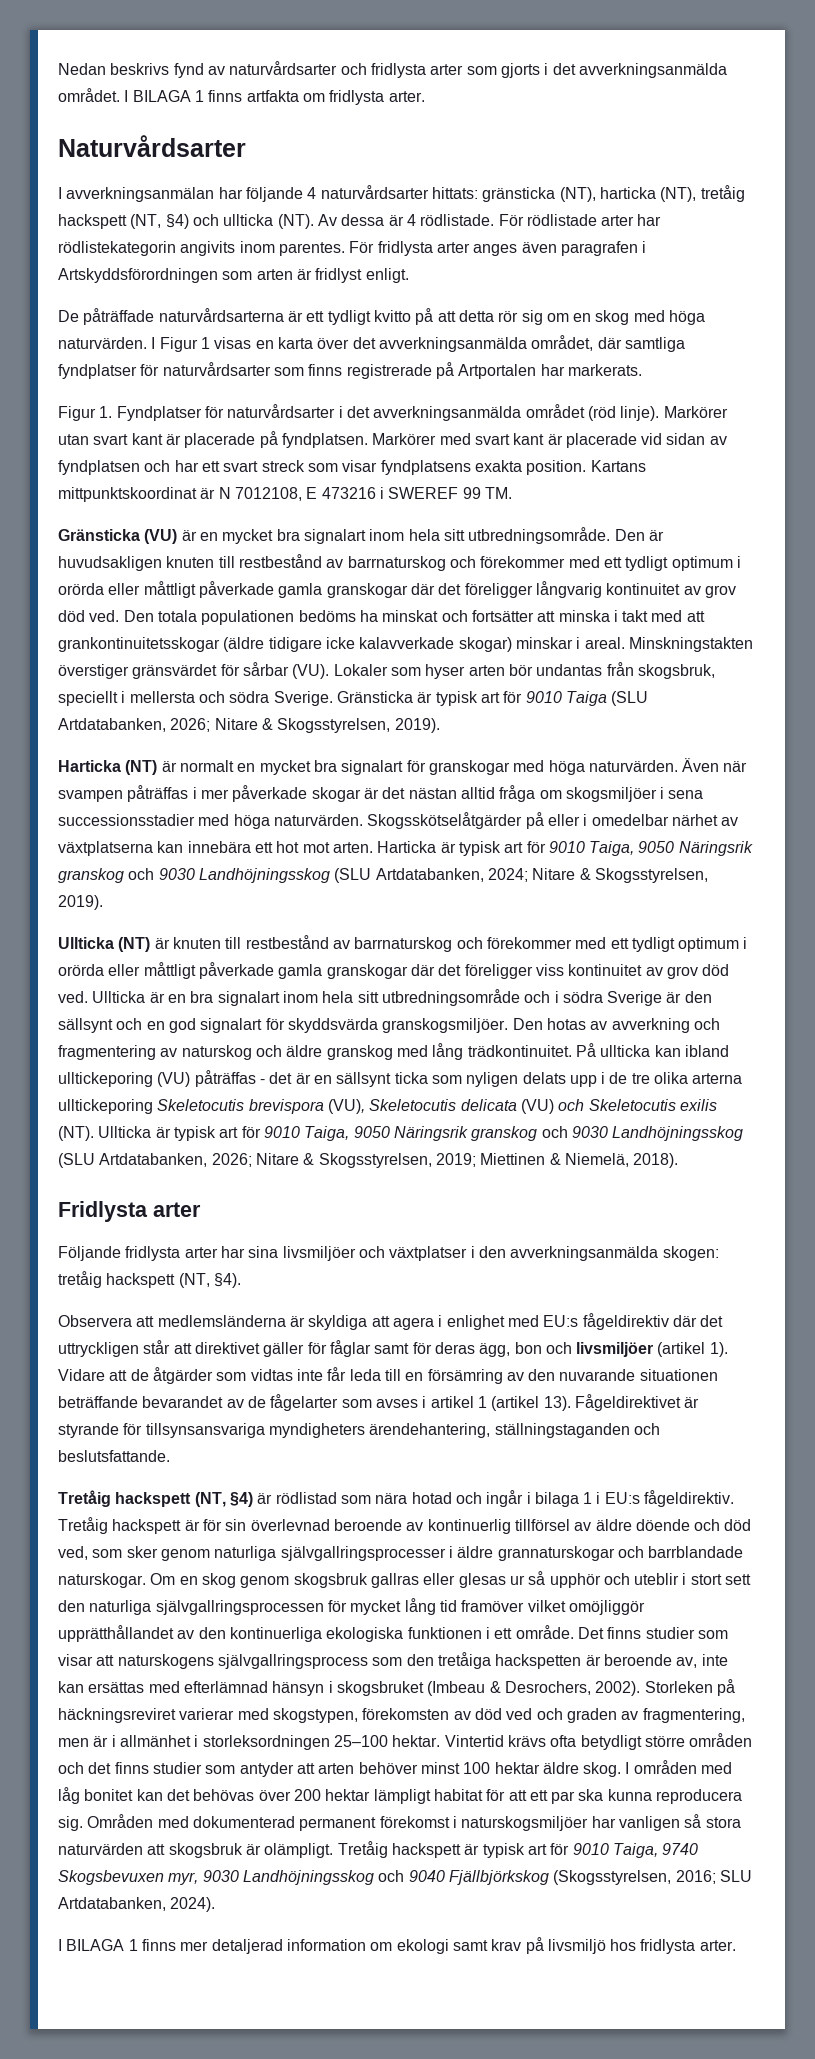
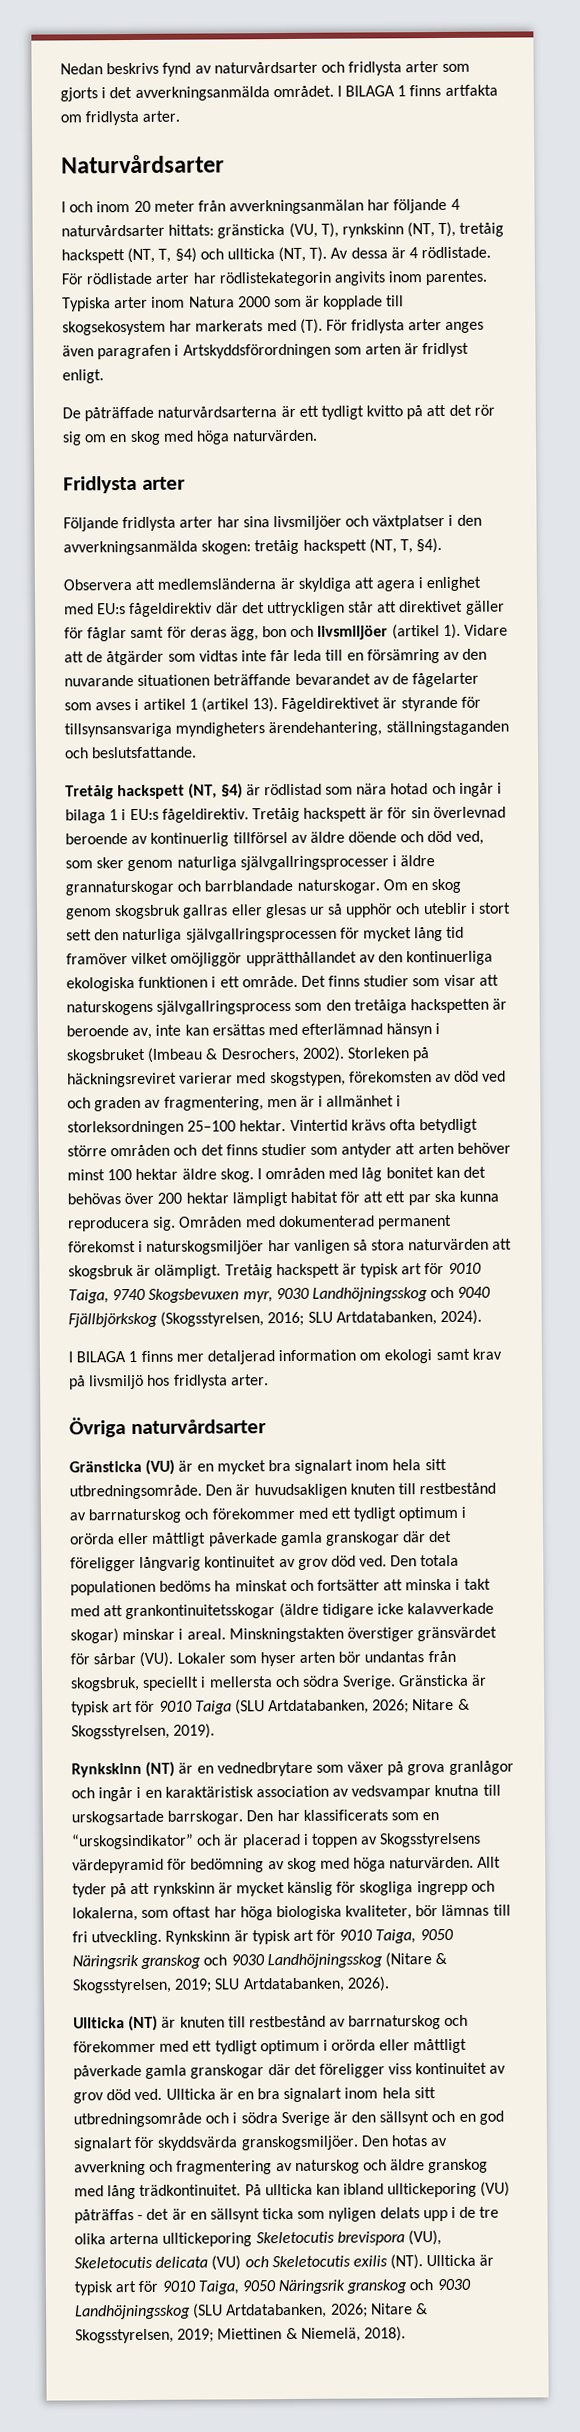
- I avverkningsanmälan har följande 4 naturvårdsarter hittats: gränsticka (NT), harticka (NT), tretåig hackspett (NT, §4) och ullticka (NT). Av dessa är 4 rödlistade.
+ I och inom 20 meter från avverkningsanmälan har följande 4 naturvårdsarter hittats: gränsticka (VU, T), rynkskinn (NT, T), tretåig hackspett (NT, T, §4) och ullticka (NT, T). Av dessa är 4 rödlistade.
- För fridlysta arter anges även paragrafen i Artskyddsförordningen som arten är fridlyst enligt.
+ Typiska arter inom Natura 2000 som är kopplade till skogsekosystem har markerats med (T). För fridlysta arter anges även paragrafen i Artskyddsförordningen som arten är fridlyst enligt.
- De påträffade naturvårdsarterna är ett tydligt kvitto på att detta rör sig om en skog med höga naturvärden. I Figur 1 visas en karta över det avverkningsanmälda området, där samtliga fyndplatser för naturvårdsarter som finns registrerade på Artportalen har markerats.
- Figur 1. Fyndplatser för naturvårdsarter i det avverkningsanmälda området (röd linje). Markörer utan svart kant är placerade på fyndplatsen. Markörer med svart kant är placerade vid sidan av fyndplatsen och har ett svart streck som visar fyndplatsens exakta position. Kartans mittpunktskoordinat är N 7012108, E 473216 i SWEREF 99 TM.
- Gränsticka (VU) är en mycket bra signalart inom hela sitt utbredningsområde. Den är huvudsakligen knuten till restbestånd av barrnaturskog och förekommer med ett tydligt optimum i orörda eller måttligt påverkade gamla granskogar där det föreligger långvarig kontinuitet av grov död ved. Den totala populationen bedöms ha minskat och fortsätter att minska i takt med att grankontinuitetsskogar (äldre tidigare icke kalavverkade skogar) minskar i areal. Minskningstakten överstiger gränsvärdet för sårbar (VU). Lokaler som hyser arten bör undantas från skogsbruk, speciellt i mellersta och södra Sverige. Gränsticka är typisk art för 9010 Taiga (SLU Artdatabanken, 2026; Nitare & Skogsstyrelsen, 2019).
- Harticka (NT) är normalt en mycket bra signalart för granskogar med höga naturvärden. Även när svampen påträffas i mer påverkade skogar är det nästan alltid fråga om skogsmiljöer i sena successionsstadier med höga naturvärden. Skogsskötselåtgärder på eller i omedelbar närhet av växtplatserna kan innebära ett hot mot arten. Harticka är typisk art för 9010 Taiga, 9050 Näringsrik granskog och 9030 Landhöjningsskog (SLU Artdatabanken, 2024; Nitare & Skogsstyrelsen, 2019).
- Ullticka (NT) är knuten till restbestånd av barrnaturskog och förekommer med ett tydligt optimum i orörda eller måttligt påverkade gamla granskogar där det föreligger viss kontinuitet av grov död ved. Ullticka är en bra signalart inom hela sitt utbredningsområde och i södra Sverige är den sällsynt och en god signalart för skyddsvärda granskogsmiljöer. Den hotas av avverkning och fragmentering av naturskog och äldre granskog med lång trädkontinuitet. På ullticka kan ibland ulltickeporing (VU) påträffas - det är en sällsynt ticka som nyligen delats upp i de tre olika arterna ulltickeporing Skeletocutis brevispora (VU), Skeletocutis delicata (VU) och Skeletocutis exilis (NT). Ullticka är typisk art för 9010 Taiga, 9050 Näringsrik granskog och 9030 Landhöjningsskog (SLU Artdatabanken, 2026; Nitare & Skogsstyrelsen, 2019; Miettinen & Niemelä, 2018).
+ De påträffade naturvårdsarterna är ett tydligt kvitto på att det rör sig om en skog med höga naturvärden.
- Följande fridlysta arter har sina livsmiljöer och växtplatser i den avverkningsanmälda skogen: tretåig hackspett (NT, §4).
+ Följande fridlysta arter har sina livsmiljöer och växtplatser i den avverkningsanmälda skogen: tretåig hackspett (NT, T, §4).
+ Övriga naturvårdsarter
+ Gränsticka (VU) är en mycket bra signalart inom hela sitt utbredningsområde. Den är huvudsakligen knuten till restbestånd av barrnaturskog och förekommer med ett tydligt optimum i orörda eller måttligt påverkade gamla granskogar där det föreligger långvarig kontinuitet av grov död ved. Den totala populationen bedöms ha minskat och fortsätter att minska i takt med att grankontinuitetsskogar (äldre tidigare icke kalavverkade skogar) minskar i areal. Minskningstakten överstiger gränsvärdet för sårbar (VU). Lokaler som hyser arten bör undantas från skogsbruk, speciellt i mellersta och södra Sverige. Gränsticka är typisk art för 9010 Taiga (SLU Artdatabanken, 2026; Nitare & Skogsstyrelsen, 2019).
+ Rynkskinn (NT) är en vednedbrytare som växer på grova granlågor och ingår i en karaktäristisk association av vedsvampar knutna till urskogsartade barrskogar. Den har klassificerats som en “urskogsindikator” och är placerad i toppen av Skogsstyrelsens värdepyramid för bedömning av skog med höga naturvärden. Allt tyder på att rynkskinn är mycket känslig för skogliga ingrepp och lokalerna, som oftast har höga biologiska kvaliteter, bör lämnas till fri utveckling. Rynkskinn är typisk art för 9010 Taiga, 9050 Näringsrik granskog och 9030 Landhöjningsskog (Nitare & Skogsstyrelsen, 2019; SLU Artdatabanken, 2026).
+ Ullticka (NT) är knuten till restbestånd av barrnaturskog och förekommer med ett tydligt optimum i orörda eller måttligt påverkade gamla granskogar där det föreligger viss kontinuitet av grov död ved. Ullticka är en bra signalart inom hela sitt utbredningsområde och i södra Sverige är den sällsynt och en god signalart för skyddsvärda granskogsmiljöer. Den hotas av avverkning och fragmentering av naturskog och äldre granskog med lång trädkontinuitet. På ullticka kan ibland ulltickeporing (VU) påträffas - det är en sällsynt ticka som nyligen delats upp i de tre olika arterna ulltickeporing Skeletocutis brevispora (VU), Skeletocutis delicata (VU) och Skeletocutis exilis (NT). Ullticka är typisk art för 9010 Taiga, 9050 Näringsrik granskog och 9030 Landhöjningsskog (SLU Artdatabanken, 2026; Nitare & Skogsstyrelsen, 2019; Miettinen & Niemelä, 2018).

